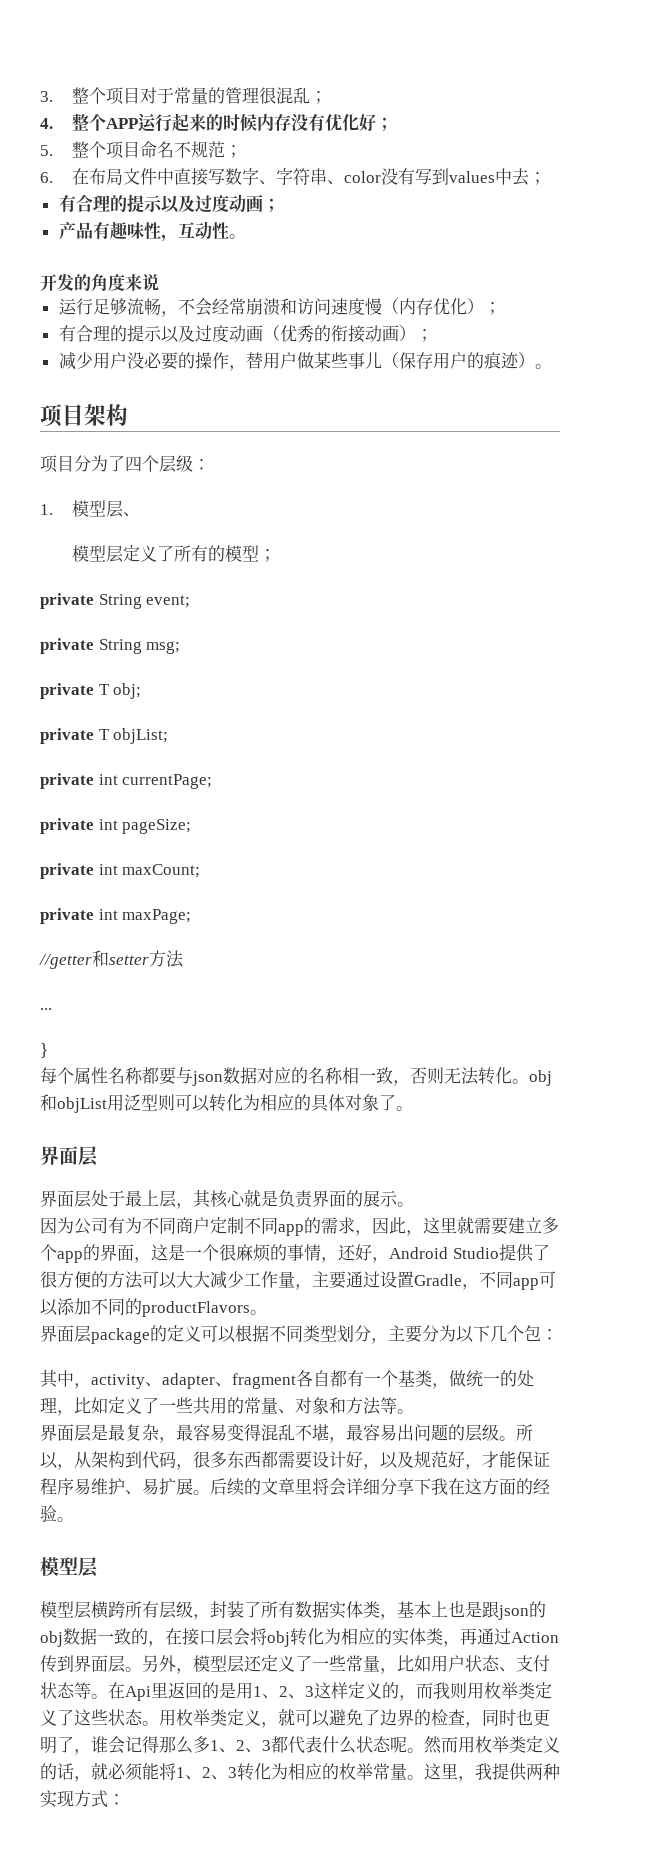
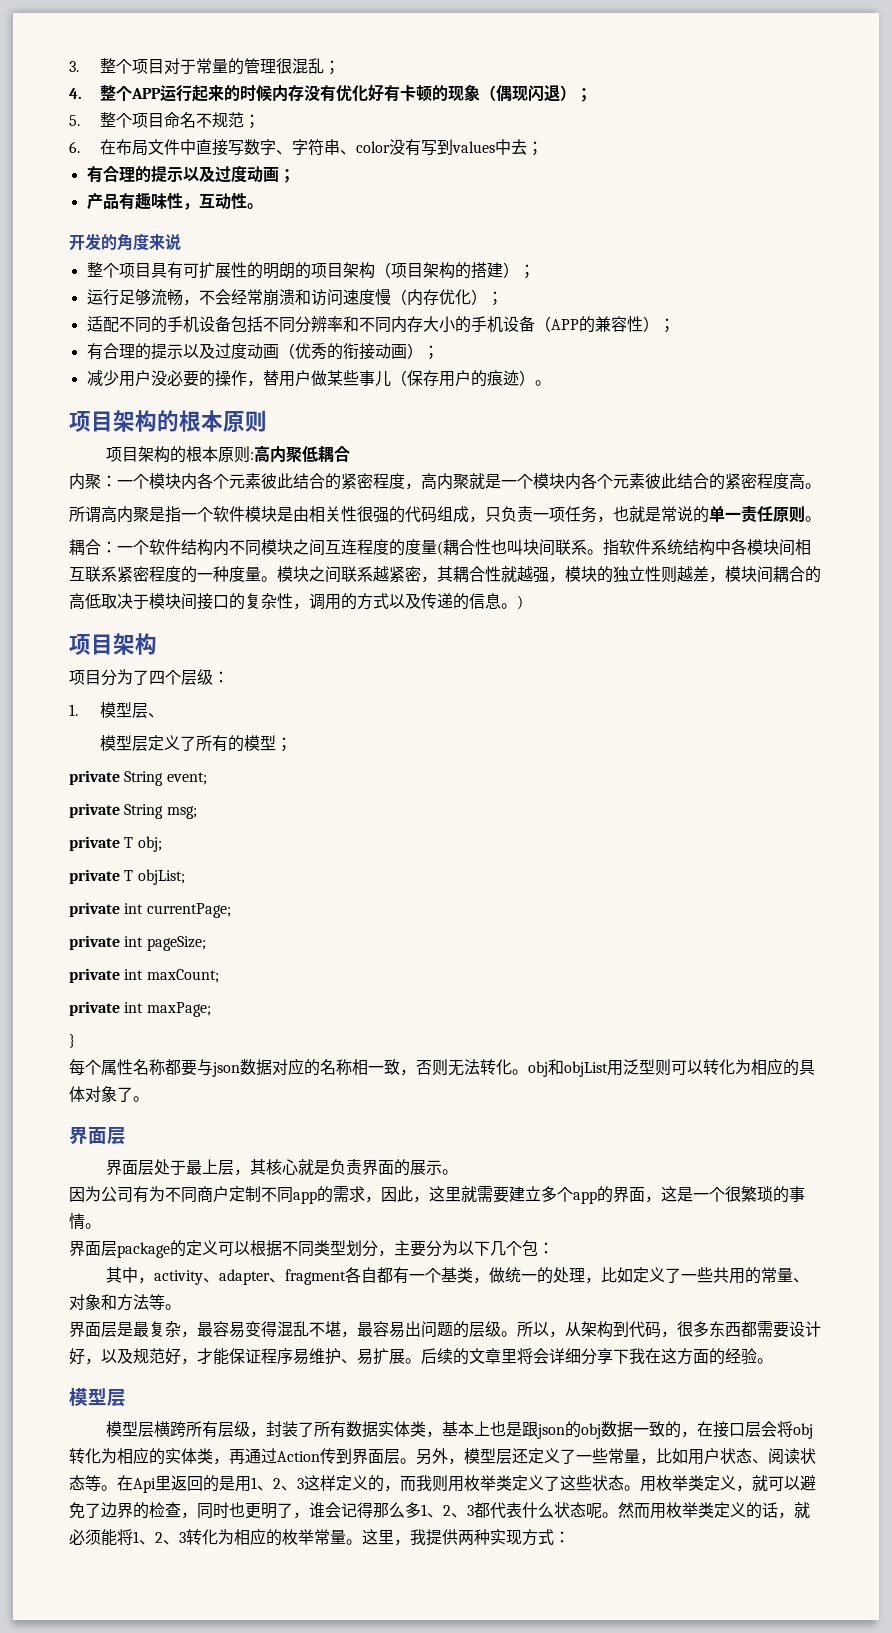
- 4.整个APP运行起来的时候内存没有优化好；
+ 4.整个APP运行起来的时候内存没有优化好有卡顿的现象（偶现闪退）；
+ 整个项目具有可扩展性的明朗的项目架构（项目架构的搭建）；
+ 适配不同的手机设备包括不同分辨率和不同内存大小的手机设备（APP的兼容性）；
  减少用户没必要的操作，替用户做某些事儿（保存用户的痕迹）。
+ 项目架构的根本原则
+ 项目架构的根本原则:高内聚低耦合
+ 内聚：一个模块内各个元素彼此结合的紧密程度，高内聚就是一个模块内各个元素彼此结合的紧密程度高。
+ 所谓高内聚是指一个软件模块是由相关性很强的代码组成，只负责一项任务，也就是常说的单一责任原则。
+ 耦合：一个软件结构内不同模块之间互连程度的度量(耦合性也叫块间联系。指软件系统结构中各模块间相互联系紧密程度的一种度量。模块之间联系越紧密，其耦合性就越强，模块的独立性则越差，模块间耦合的高低取决于模块间接口的复杂性，调用的方式以及传递的信息。)
- //getter和setter方法
- ...
- 因为公司有为不同商户定制不同app的需求，因此，这里就需要建立多个app的界面，这是一个很麻烦的事情，还好，Android Studio提供了很方便的方法可以大大减少工作量，主要通过设置Gradle，不同app可以添加不同的productFlavors。
+ 因为公司有为不同商户定制不同app的需求，因此，这里就需要建立多个app的界面，这是一个很繁琐的事情。
- 另外，模型层还定义了一些常量，比如用户状态、支付状态等。
+ 另外，模型层还定义了一些常量，比如用户状态、阅读状态等。

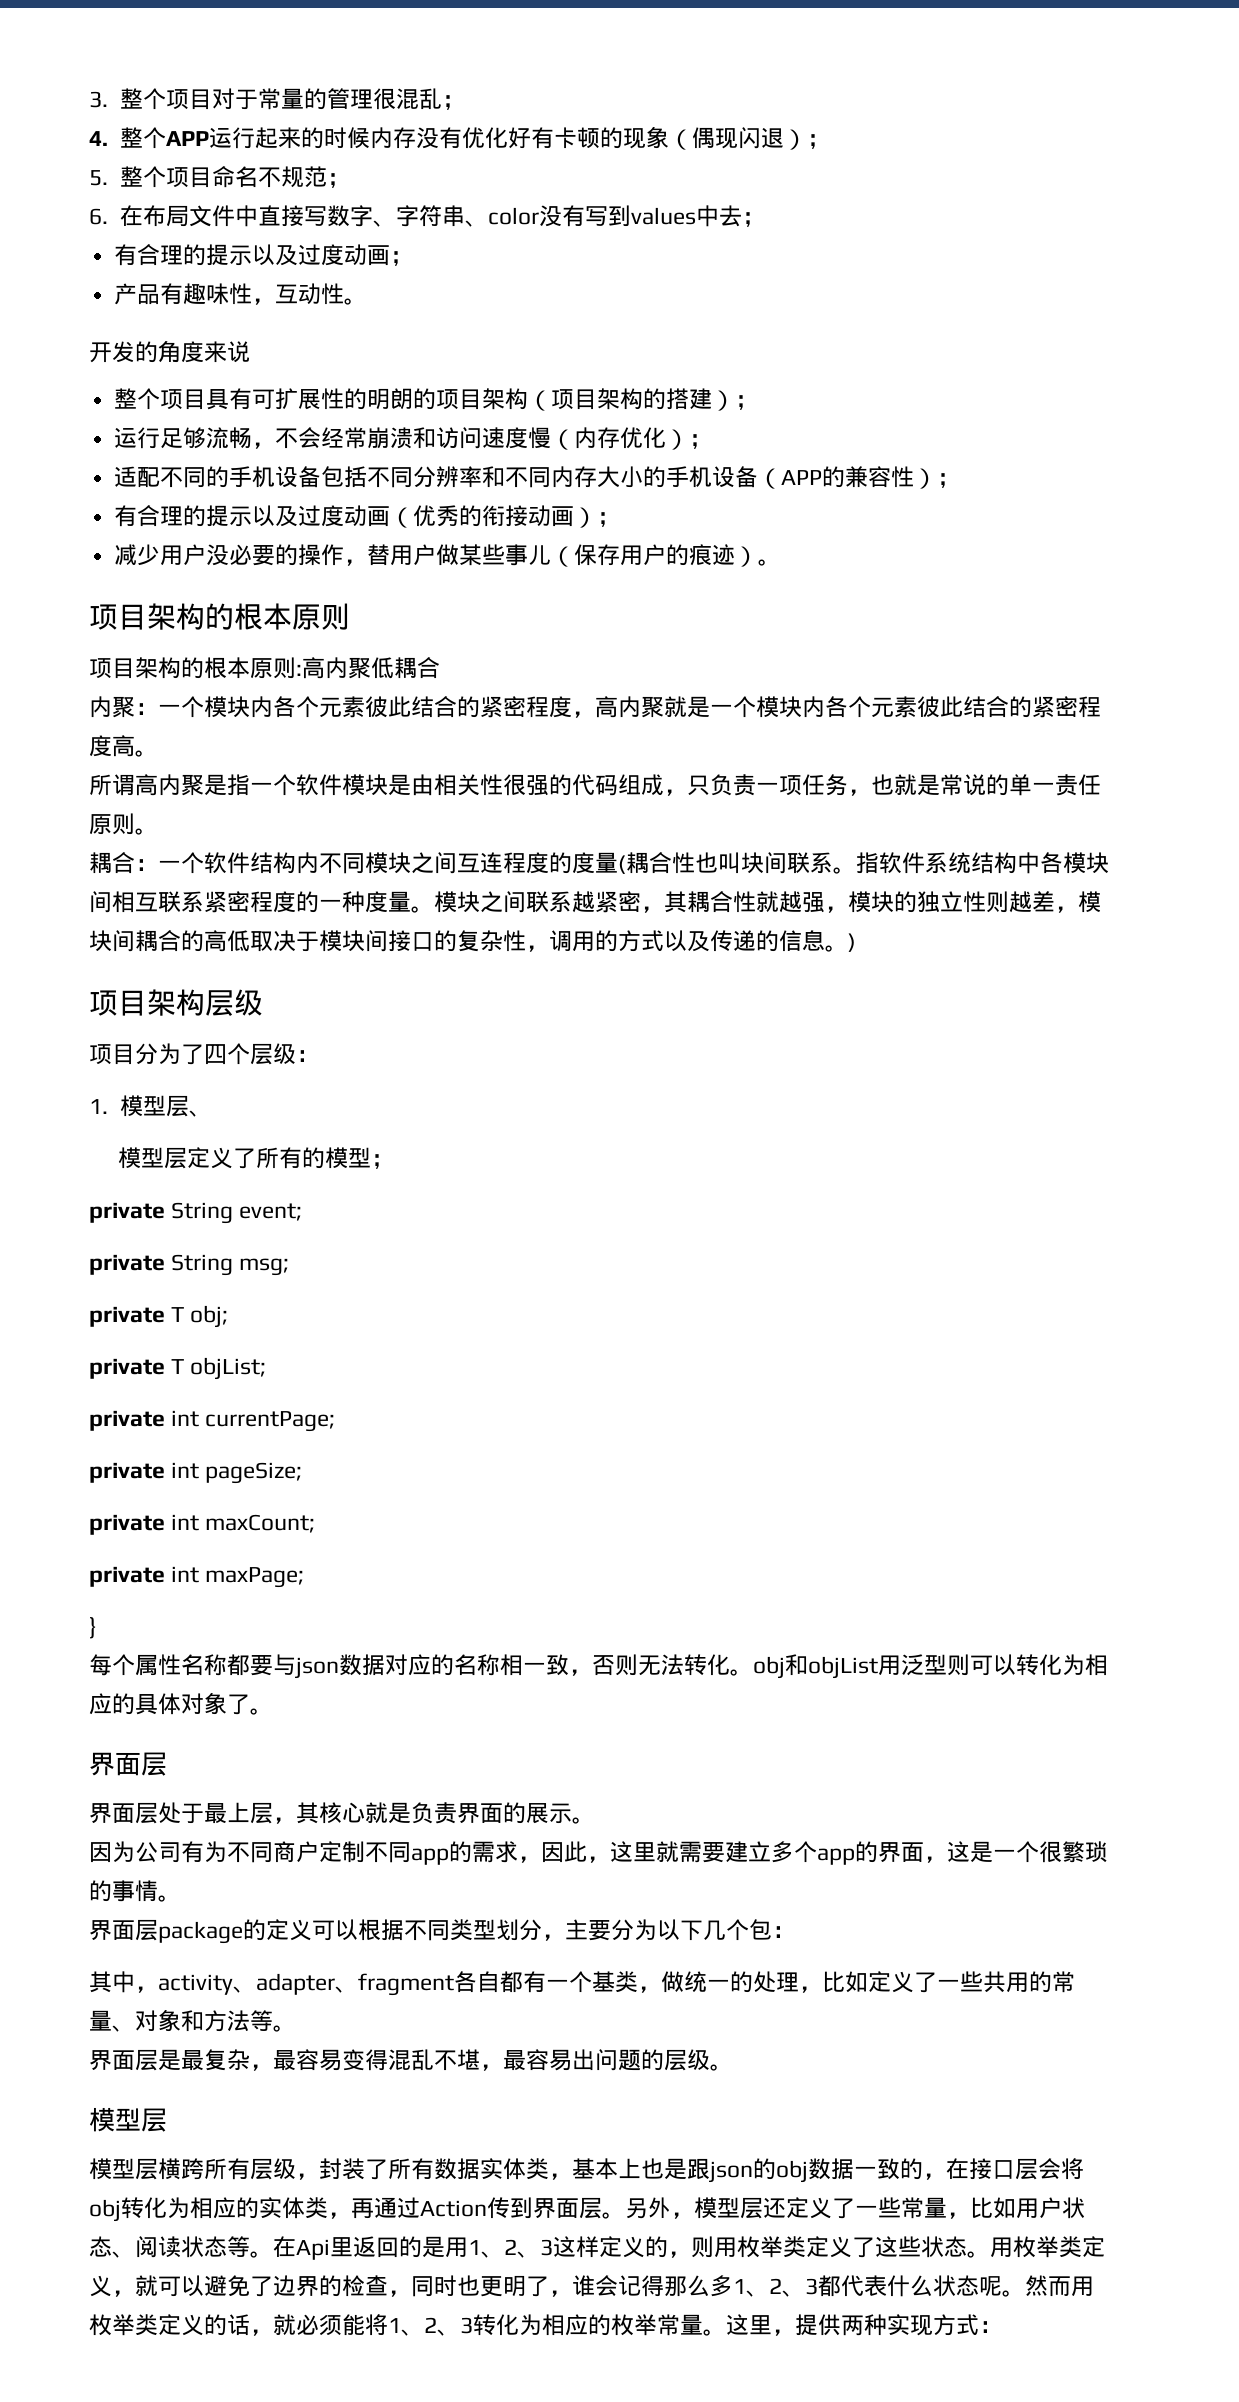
  模块之间联系越紧密，其耦合性就越强，模块的独立性则越差，模块间耦合的高低取决于模块间接口的复杂性，调用的方式以及传递的信息。)
- 项目架构
+ 项目架构层级
- 所以，从架构到代码，很多东西都需要设计好，以及规范好，才能保证程序易维护、易扩展。后续的文章里将会详细分享下我在这方面的经验。
- 在Api里返回的是用1、2、3这样定义的，而我则用枚举类定义了这些状态。
+ 在Api里返回的是用1、2、3这样定义的，则用枚举类定义了这些状态。
- 这里，我提供两种实现方式：
+ 这里，提供两种实现方式：

